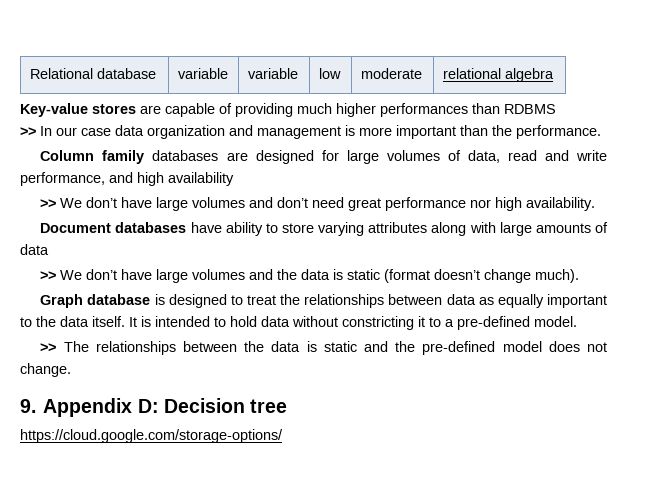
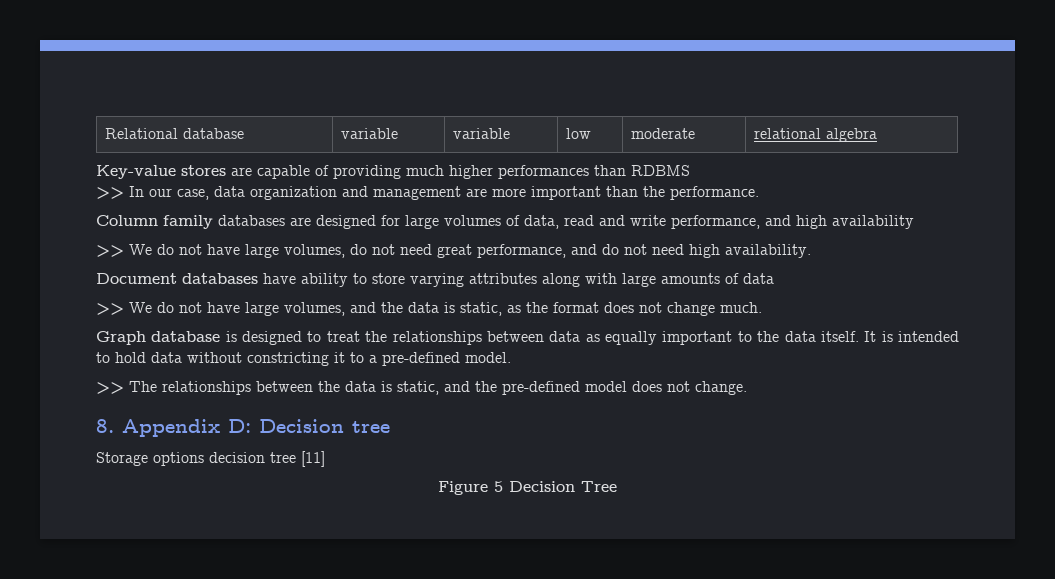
- >> In our case data organization and management is more important than the performance.
+ >> In our case, data organization and management are more important than the performance.
- >> We don’t have large volumes and don’t need great performance nor high availability.
+ >> We do not have large volumes, do not need great performance, and do not need high availability.
- >> We don’t have large volumes and the data is static (format doesn’t change much).
+ >> We do not have large volumes, and the data is static, as the format does not change much.
- >> The relationships between the data is static and the pre-defined model does not change.
+ >> The relationships between the data is static, and the pre-defined model does not change.
- 9. Appendix D: Decision tree
+ 8. Appendix D: Decision tree
- https://cloud.google.com/storage-options/
+ Storage options decision tree [11]
+ Figure 5 Decision Tree

